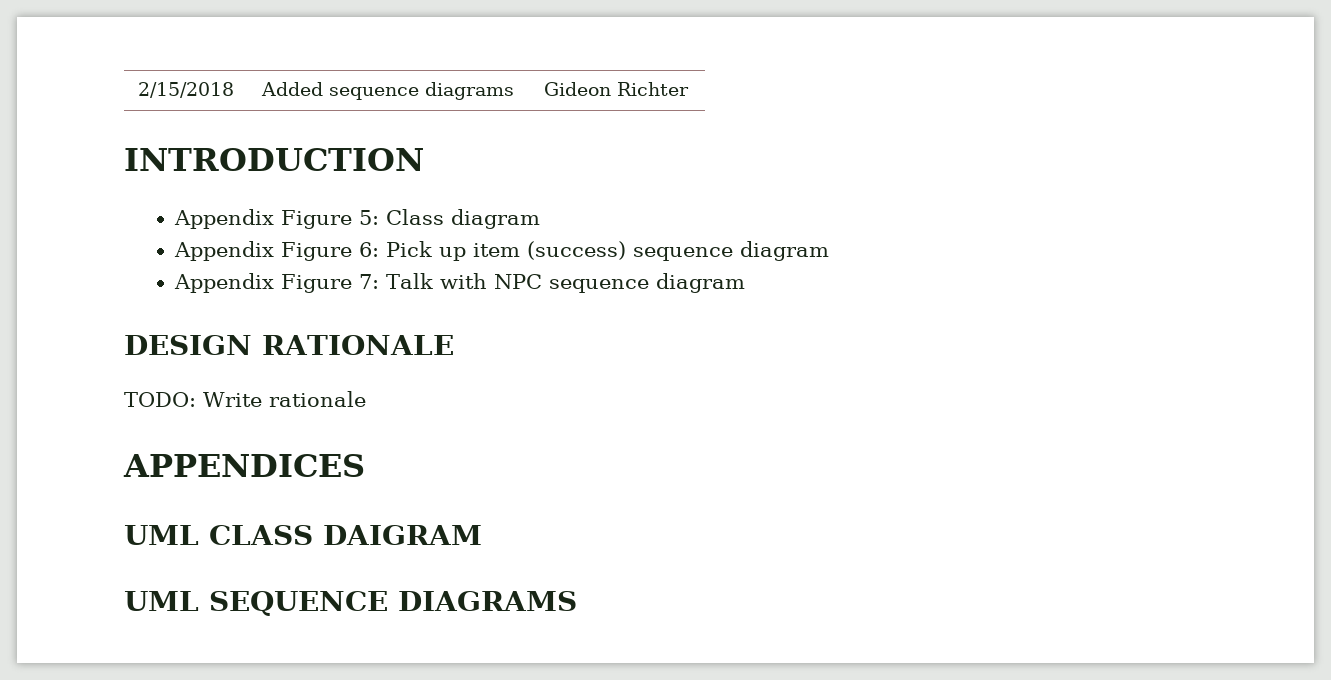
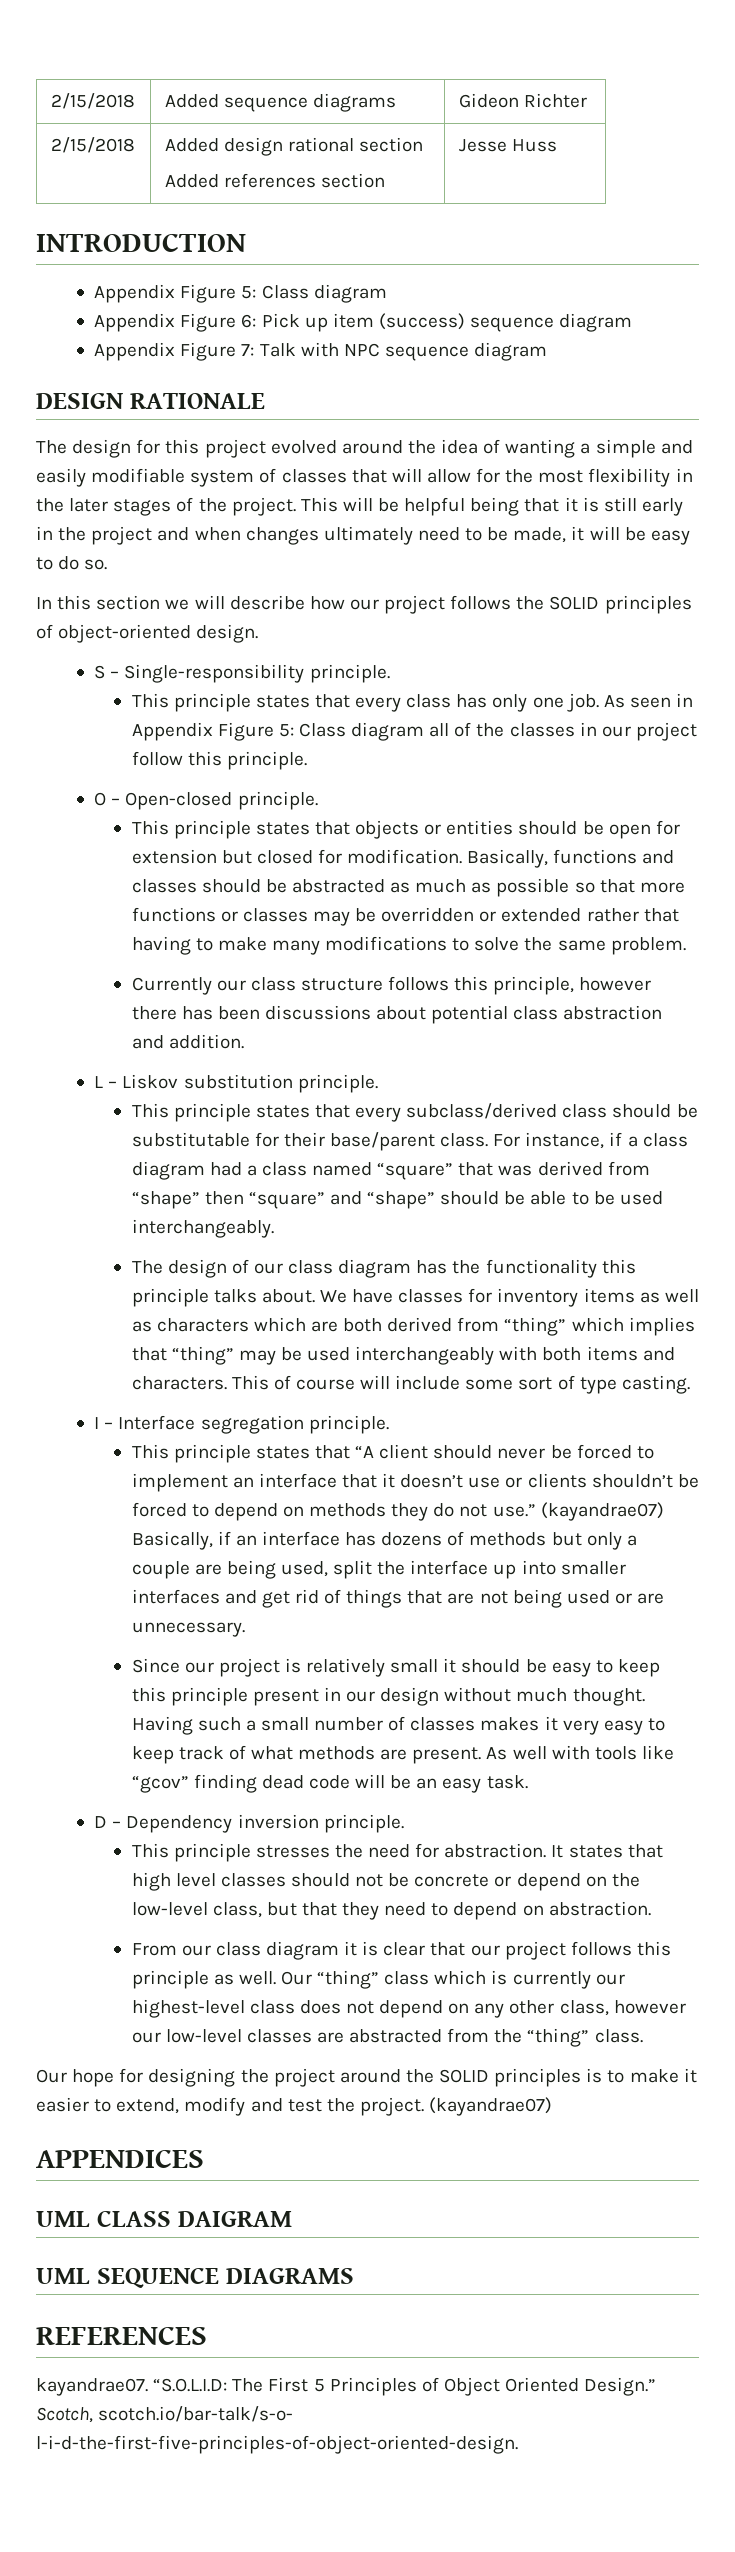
+ 2/15/2018 | Added design rational section
+ Added references section | Jesse Huss
- TODO: Write rationale
+ The design for this project evolved around the idea of wanting a simple and easily modifiable system of classes that will allow for the most flexibility in the later stages of the project. This will be helpful being that it is still early in the project and when changes ultimately need to be made, it will be easy to do so.
+ In this section we will describe how our project follows the SOLID principles of object-oriented design.
+ S – Single-responsibility principle.
+ This principle states that every class has only one job. As seen in Appendix Figure 5: Class diagram all of the classes in our project follow this principle.
+ O – Open-closed principle.
+ This principle states that objects or entities should be open for extension but closed for modification. Basically, functions and classes should be abstracted as much as possible so that more functions or classes may be overridden or extended rather that having to make many modifications to solve the same problem.
+ Currently our class structure follows this principle, however there has been discussions about potential class abstraction and addition.
+ L – Liskov substitution principle.
+ This principle states that every subclass/derived class should be substitutable for their base/parent class. For instance, if a class diagram had a class named “square” that was derived from “shape” then “square” and “shape” should be able to be used interchangeably.
+ The design of our class diagram has the functionality this principle talks about. We have classes for inventory items as well as characters which are both derived from “thing” which implies that “thing” may be used interchangeably with both items and characters. This of course will include some sort of type casting.
+ I – Interface segregation principle.
+ This principle states that “A client should never be forced to implement an interface that it doesn’t use or clients shouldn’t be forced to depend on methods they do not use.” (kayandrae07) Basically, if an interface has dozens of methods but only a couple are being used, split the interface up into smaller interfaces and get rid of things that are not being used or are unnecessary.
+ Since our project is relatively small it should be easy to keep this principle present in our design without much thought. Having such a small number of classes makes it very easy to keep track of what methods are present. As well with tools like “gcov” finding dead code will be an easy task.
+ D – Dependency inversion principle.
+ This principle stresses the need for abstraction. It states that high level classes should not be concrete or depend on the low-level class, but that they need to depend on abstraction.
+ From our class diagram it is clear that our project follows this principle as well. Our “thing” class which is currently our highest-level class does not depend on any other class, however our low-level classes are abstracted from the “thing” class.
+ Our hope for designing the project around the SOLID principles is to make it easier to extend, modify and test the project. (kayandrae07)
+ REFERENCES
+ kayandrae07. “S.O.L.I.D: The First 5 Principles of Object Oriented Design.” Scotch, scotch.io/bar-talk/s-o- l-i-d-the-first-five-principles-of-object-oriented-design.

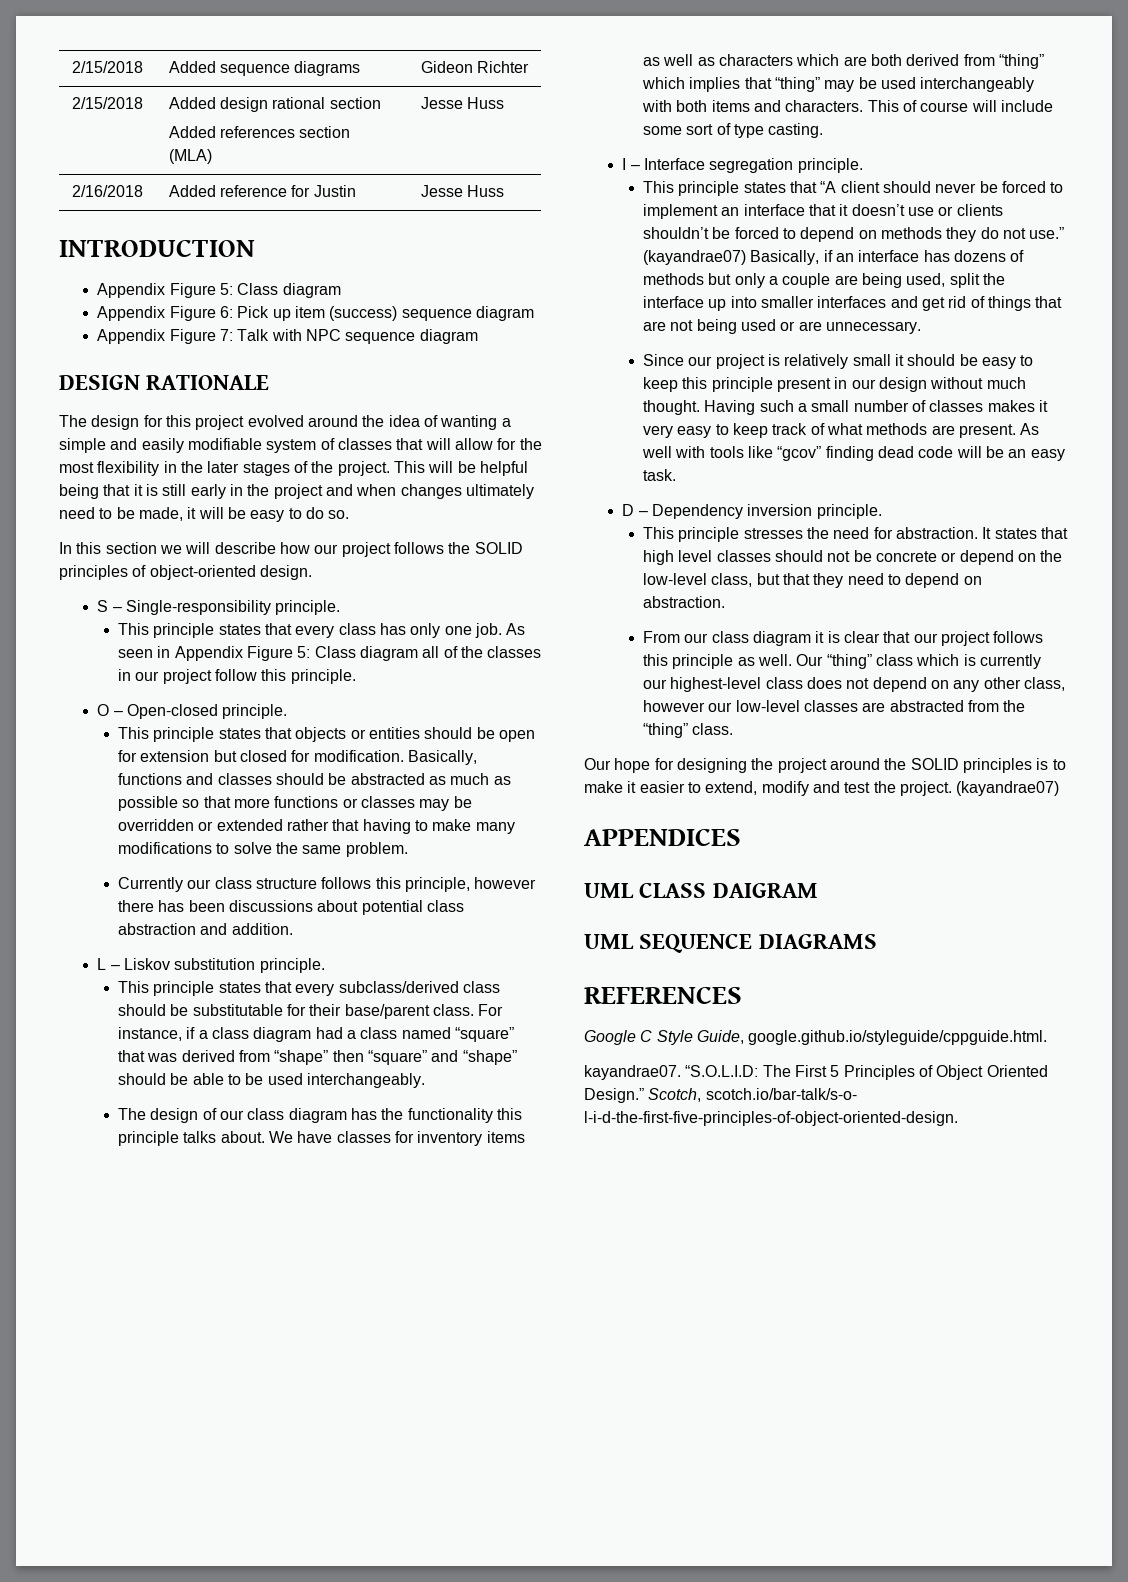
  2/15/2018 | Added design rational section
- Added references section | Jesse Huss
+ Added references section (MLA) | Jesse Huss
+ 2/16/2018 | Added reference for Justin | Jesse Huss
+ Google C Style Guide, google.github.io/styleguide/cppguide.html.

